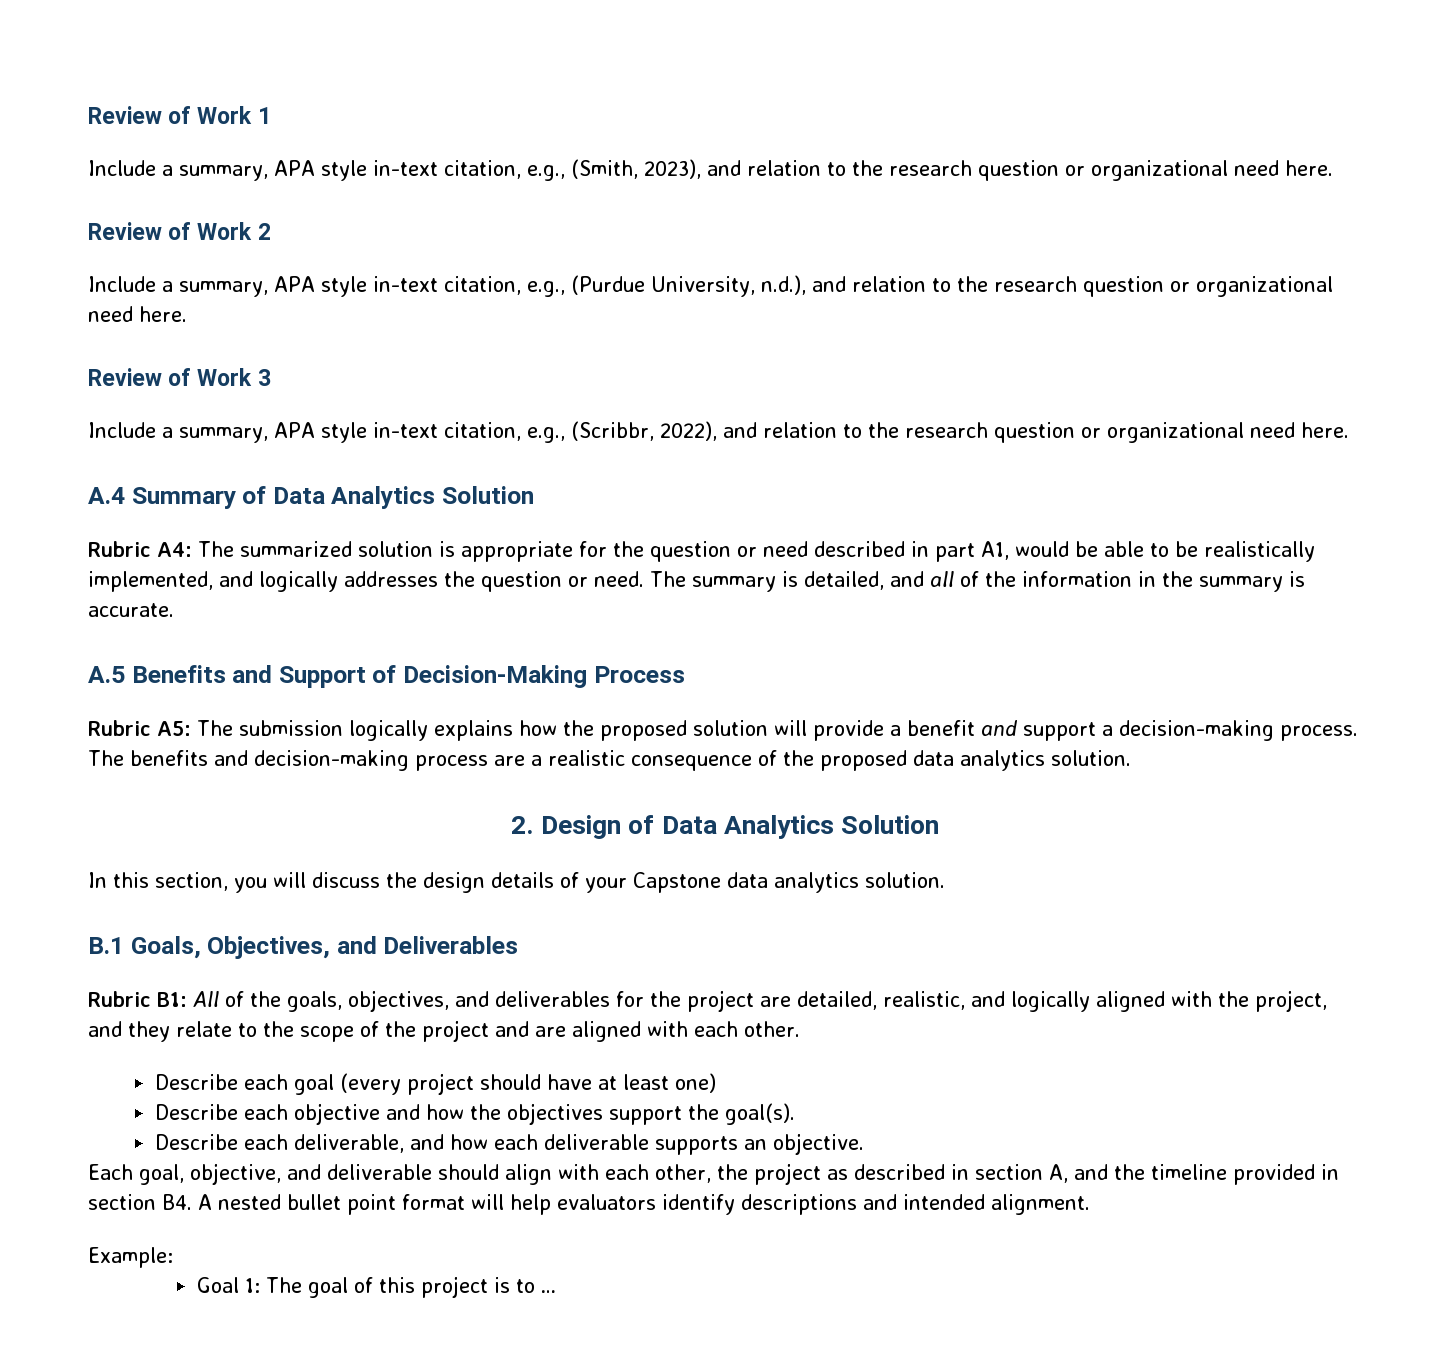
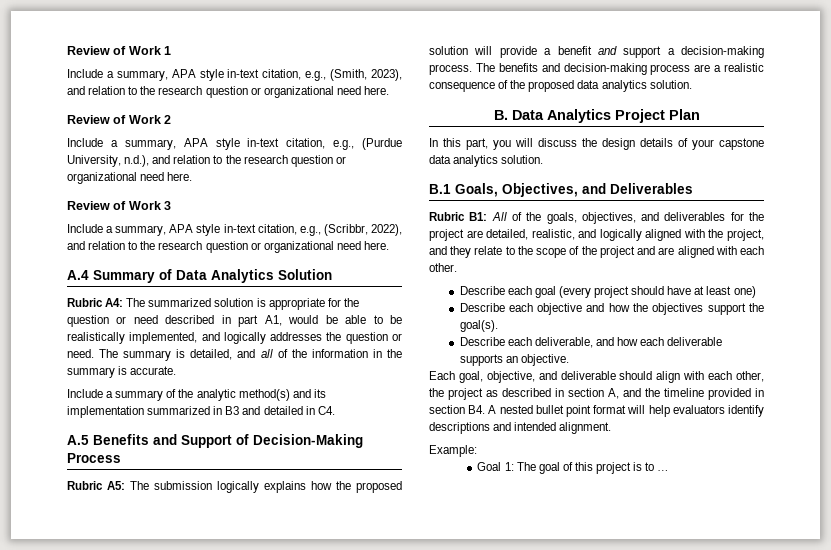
+ Include a summary of the analytic method(s) and its implementation summarized in B3 and detailed in C4.
- 2. Design of Data Analytics Solution
+ B. Data Analytics Project Plan
- In this section, you will discuss the design details of your Capstone data analytics solution.
+ In this part, you will discuss the design details of your capstone data analytics solution.

